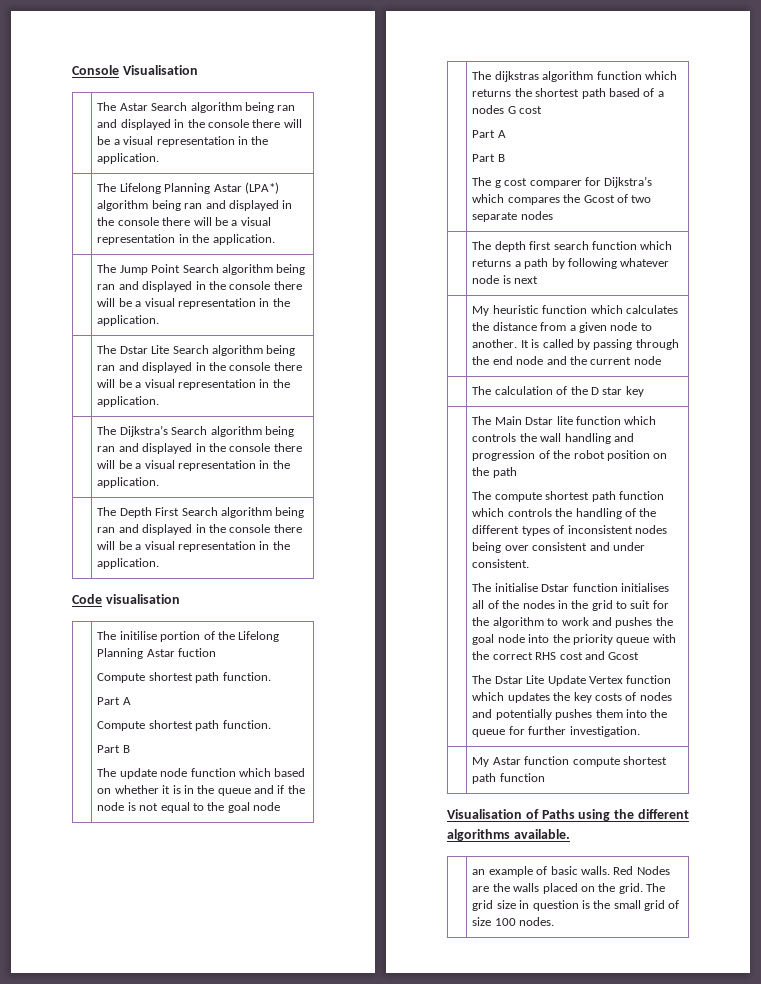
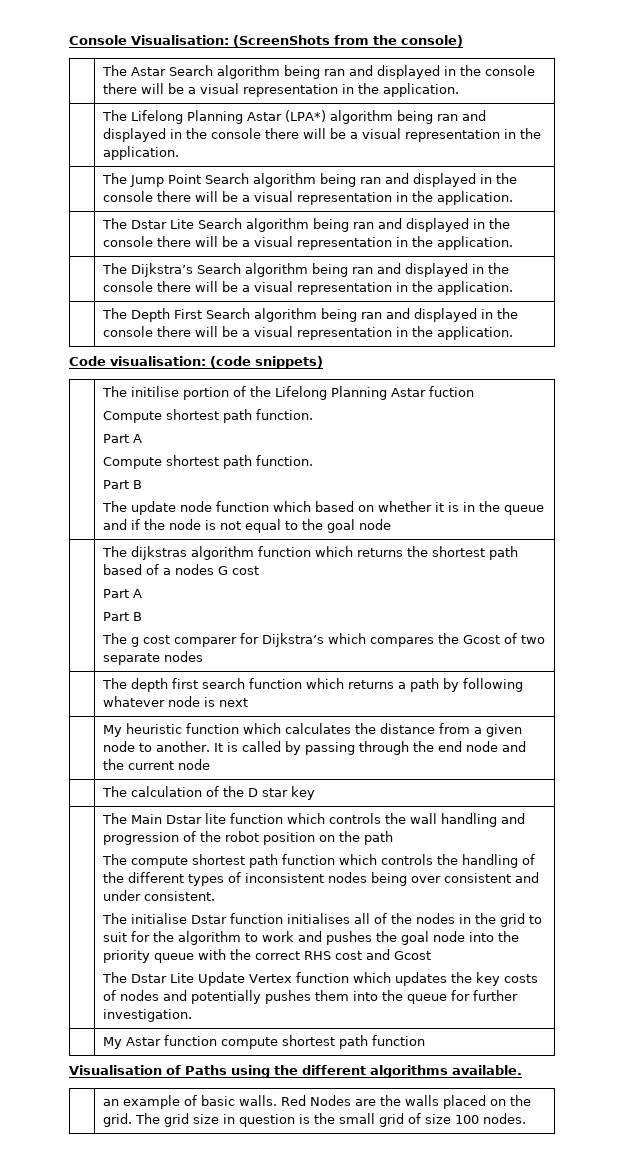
- Console Visualisation
+ Console Visualisation: (ScreenShots from the console)
- Code visualisation
+ Code visualisation: (code snippets)

